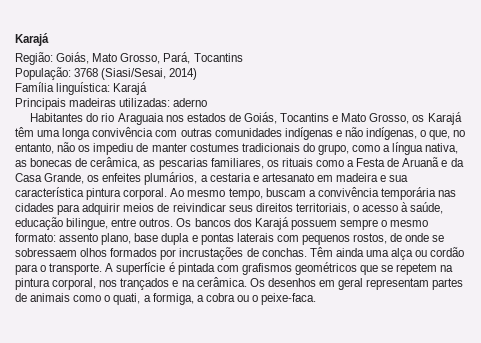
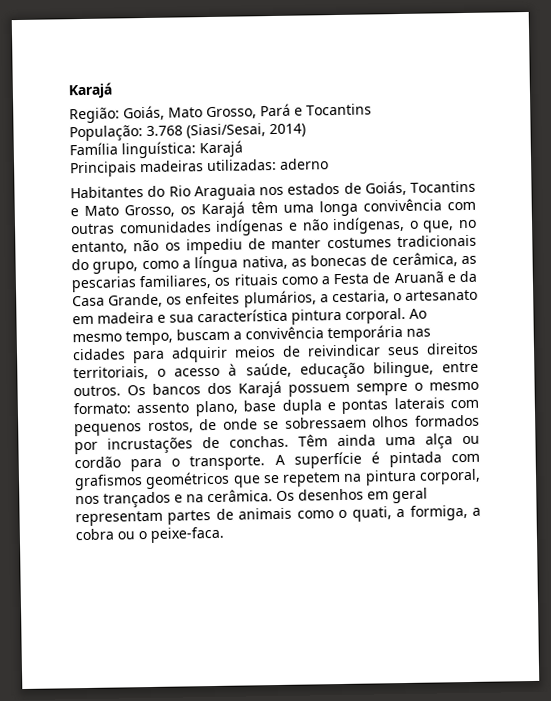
- Região: Goiás, Mato Grosso, Pará, Tocantins
+ Região: Goiás, Mato Grosso, Pará e Tocantins
- População: 3768 (Siasi/Sesai, 2014)
+ População: 3.768 (Siasi/Sesai, 2014)
- Habitantes do rio Araguaia nos estados de Goiás, Tocantins e Mato Grosso, os Karajá têm uma longa convivência com outras comunidades indígenas e não indígenas, o que, no entanto, não os impediu de manter costumes tradicionais do grupo, como a língua nativa, as bonecas de cerâmica, as pescarias familiares, os rituais como a Festa de Aruanã e da Casa Grande, os enfeites plumários, a cestaria e artesanato em madeira e sua característica pintura corporal.
+ Habitantes do Rio Araguaia nos estados de Goiás, Tocantins e Mato Grosso, os Karajá têm uma longa convivência com outras comunidades indígenas e não indígenas, o que, no entanto, não os impediu de manter costumes tradicionais do grupo, como a língua nativa, as bonecas de cerâmica, as pescarias familiares, os rituais como a Festa de Aruanã e da Casa Grande, os enfeites plumários, a cestaria, o artesanato em madeira e sua característica pintura corporal.

